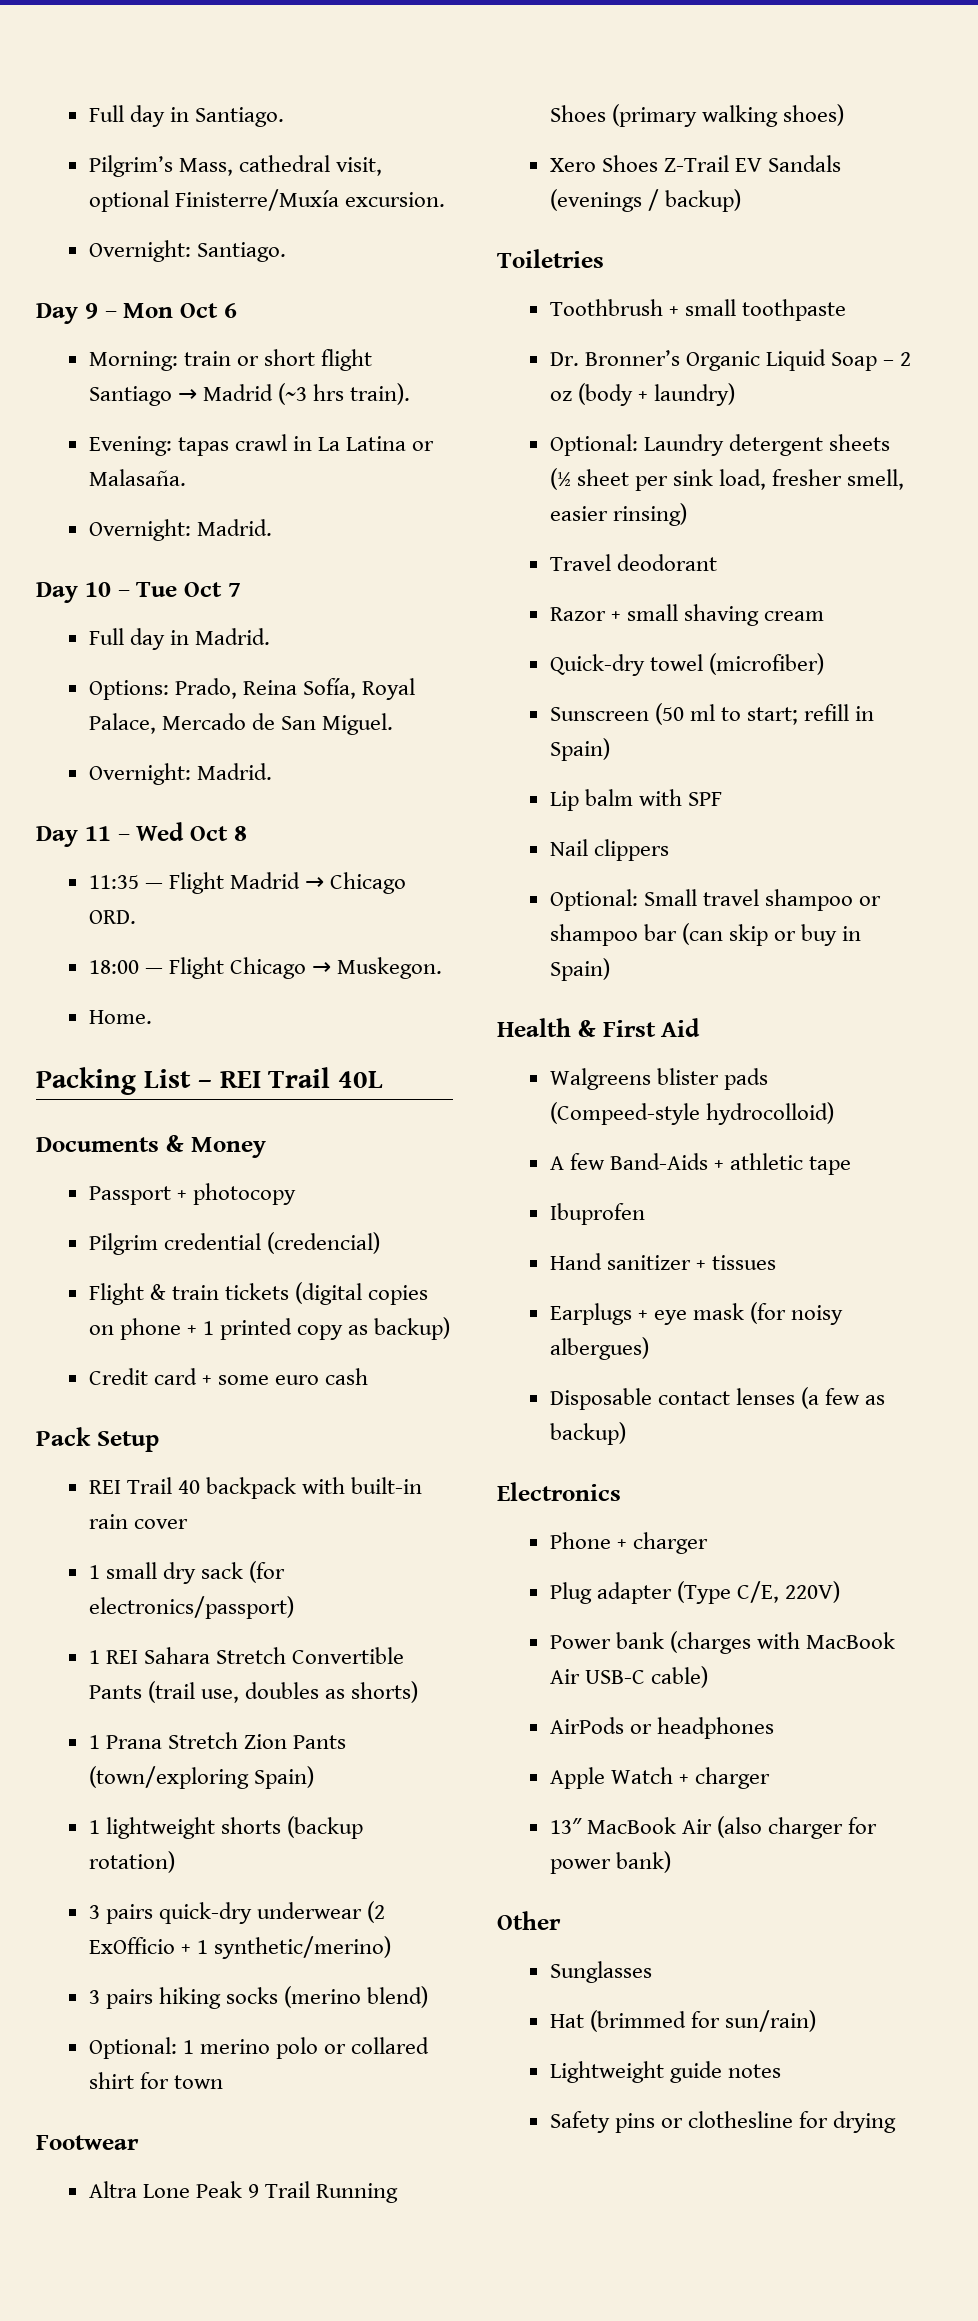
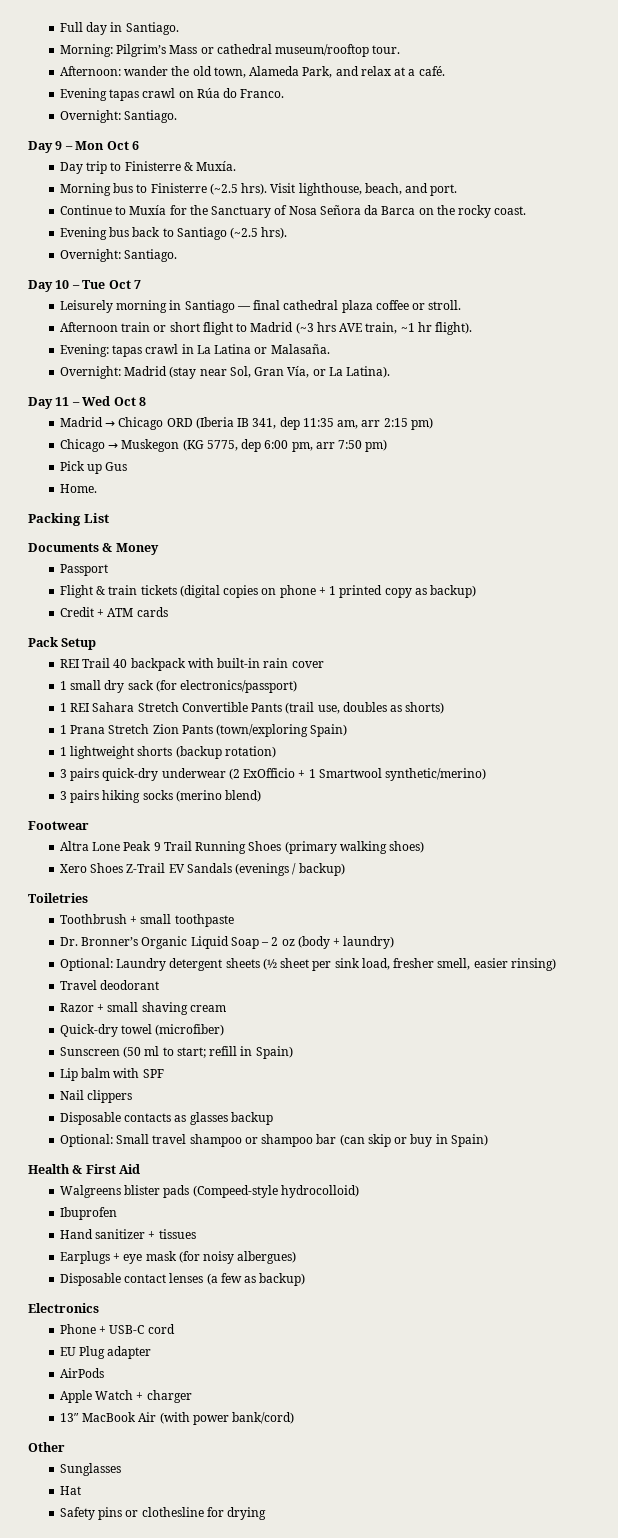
- Pilgrim’s Mass, cathedral visit, optional Finisterre/Muxía excursion.
+ Morning: Pilgrim’s Mass or cathedral museum/rooftop tour.
+ Afternoon: wander the old town, Alameda Park, and relax at a café.
+ Evening tapas crawl on Rúa do Franco.
- Morning: train or short flight Santiago → Madrid (~3 hrs train).
+ Day trip to Finisterre & Muxía.
+ Morning bus to Finisterre (~2.5 hrs). Visit lighthouse, beach, and port.
+ Continue to Muxía for the Sanctuary of Nosa Señora da Barca on the rocky coast.
+ Evening bus back to Santiago (~2.5 hrs).
+ Overnight: Santiago.
+ Day 10 – Tue Oct 7
+ Leisurely morning in Santiago — final cathedral plaza coffee or stroll.
+ Afternoon train or short flight to Madrid (~3 hrs AVE train, ~1 hr flight).
  Evening: tapas crawl in La Latina or Malasaña.
- Overnight: Madrid.
- Day 10 – Tue Oct 7
- Full day in Madrid.
- Options: Prado, Reina Sofía, Royal Palace, Mercado de San Miguel.
- Overnight: Madrid.
+ Overnight: Madrid (stay near Sol, Gran Vía, or La Latina).
- 11:35 — Flight Madrid → Chicago ORD.
- 18:00 — Flight Chicago → Muskegon.
+ Madrid → Chicago ORD (Iberia IB 341, dep 11:35 am, arr 2:15 pm)
+ Chicago → Muskegon (KG 5775, dep 6:00 pm, arr 7:50 pm)
+ Pick up Gus
- Packing List – REI Trail 40L
+ Packing List
- Passport + photocopy
- Pilgrim credential (credencial)
+ Passport
- Credit card + some euro cash
+ Credit + ATM cards
- 3 pairs quick-dry underwear (2 ExOfficio + 1 synthetic/merino)
+ 3 pairs quick-dry underwear (2 ExOfficio + 1 Smartwool synthetic/merino)
- Optional: 1 merino polo or collared shirt for town
+ Disposable contacts as glasses backup
- A few Band-Aids + athletic tape
- Phone + charger
- Plug adapter (Type C/E, 220V)
- Power bank (charges with MacBook Air USB-C cable)
+ Phone + USB-C cord
+ EU Plug adapter
- AirPods or headphones
+ AirPods
- 13″ MacBook Air (also charger for power bank)
+ 13″ MacBook Air (with power bank/cord)
  Other
  Sunglasses
- Hat (brimmed for sun/rain)
- Lightweight guide notes
+ Hat

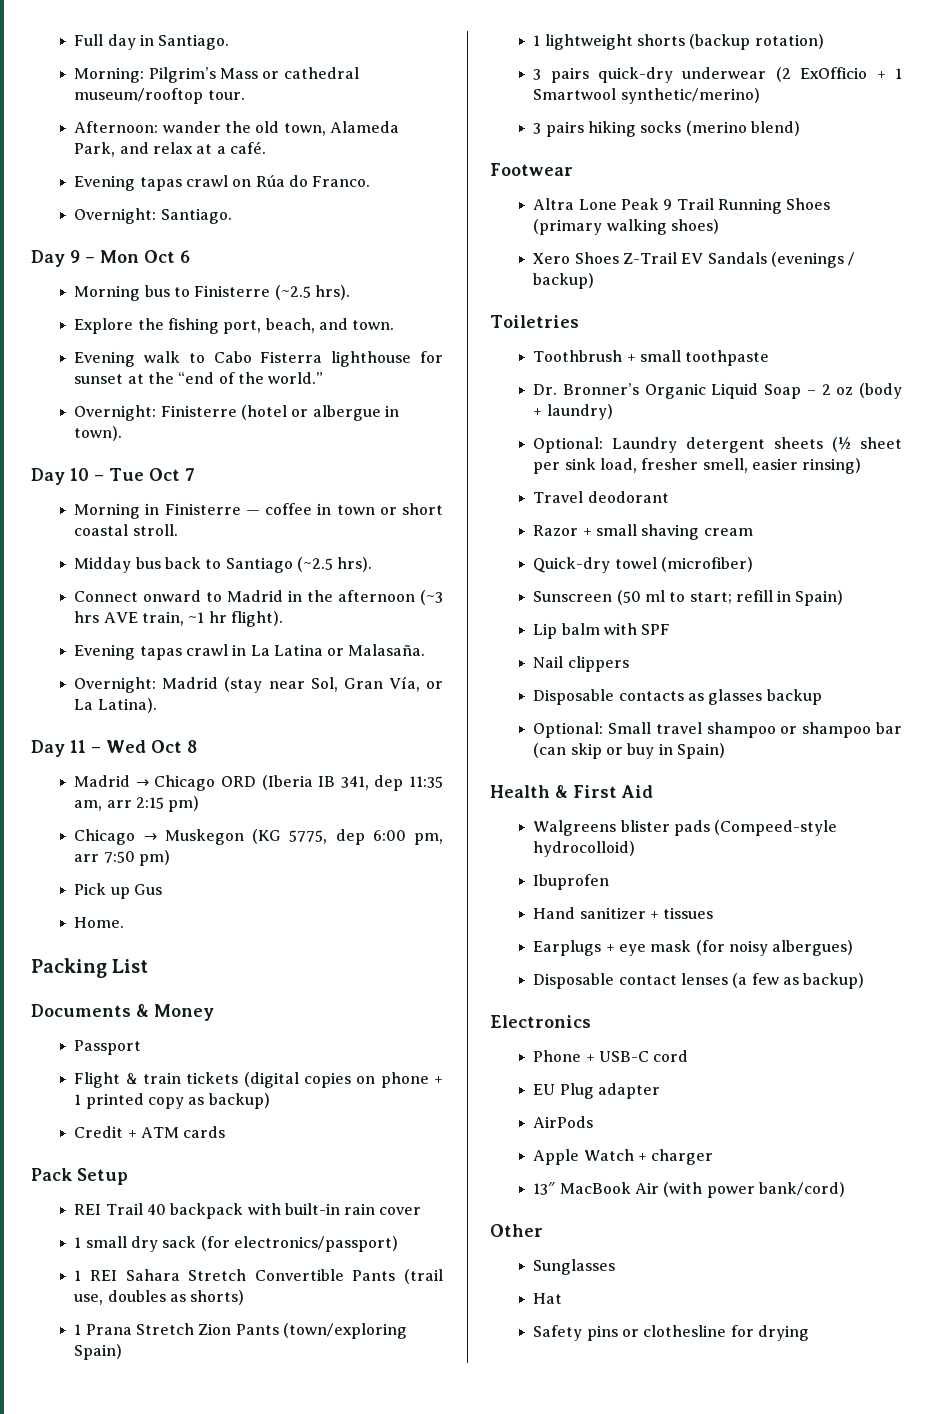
- Day trip to Finisterre & Muxía.
- Morning bus to Finisterre (~2.5 hrs). Visit lighthouse, beach, and port.
- Continue to Muxía for the Sanctuary of Nosa Señora da Barca on the rocky coast.
- Evening bus back to Santiago (~2.5 hrs).
- Overnight: Santiago.
+ Morning bus to Finisterre (~2.5 hrs).
+ Explore the fishing port, beach, and town.
+ Evening walk to Cabo Fisterra lighthouse for sunset at the “end of the world.”
+ Overnight: Finisterre (hotel or albergue in town).
- Leisurely morning in Santiago — final cathedral plaza coffee or stroll.
- Afternoon train or short flight to Madrid (~3 hrs AVE train, ~1 hr flight).
+ Morning in Finisterre — coffee in town or short coastal stroll.
+ Midday bus back to Santiago (~2.5 hrs).
+ Connect onward to Madrid in the afternoon (~3 hrs AVE train, ~1 hr flight).
- Evening: tapas crawl in La Latina or Malasaña.
+ Evening tapas crawl in La Latina or Malasaña.

